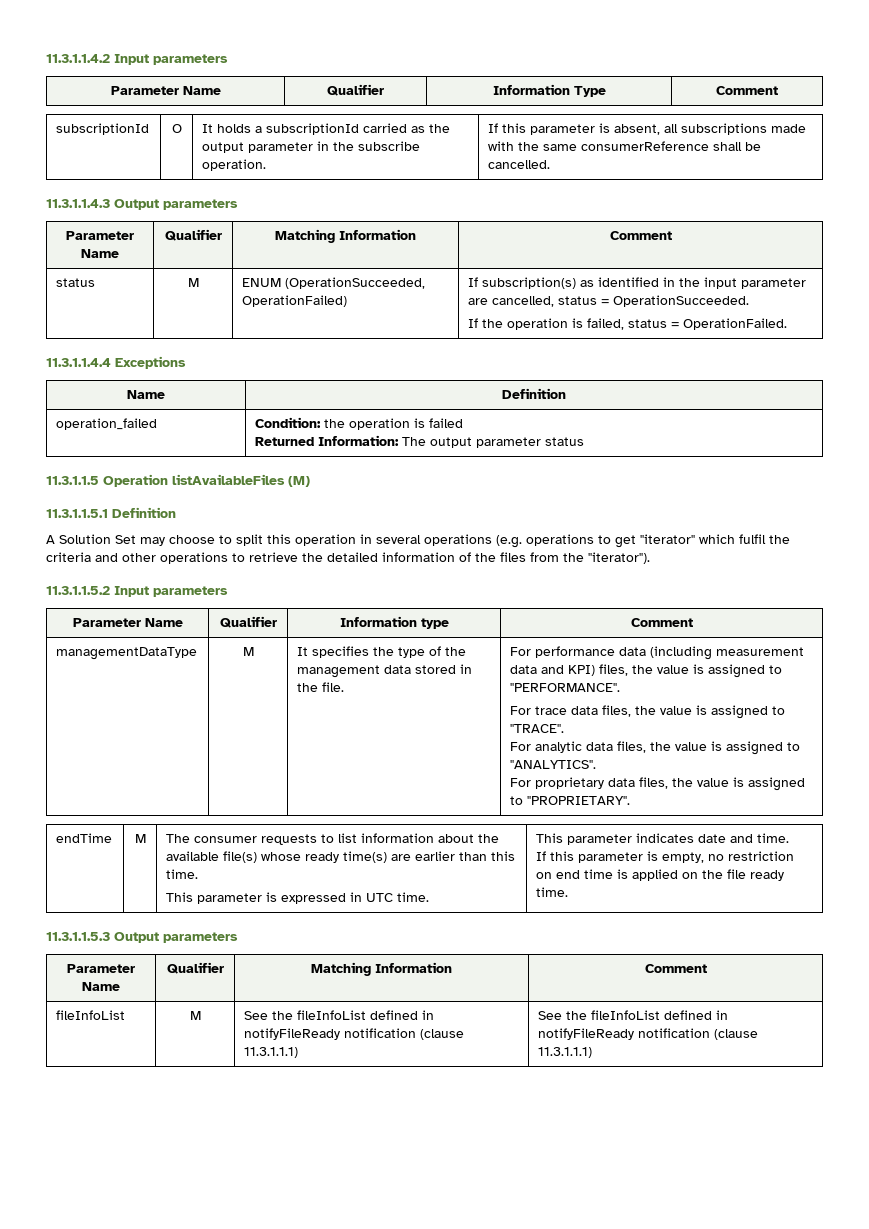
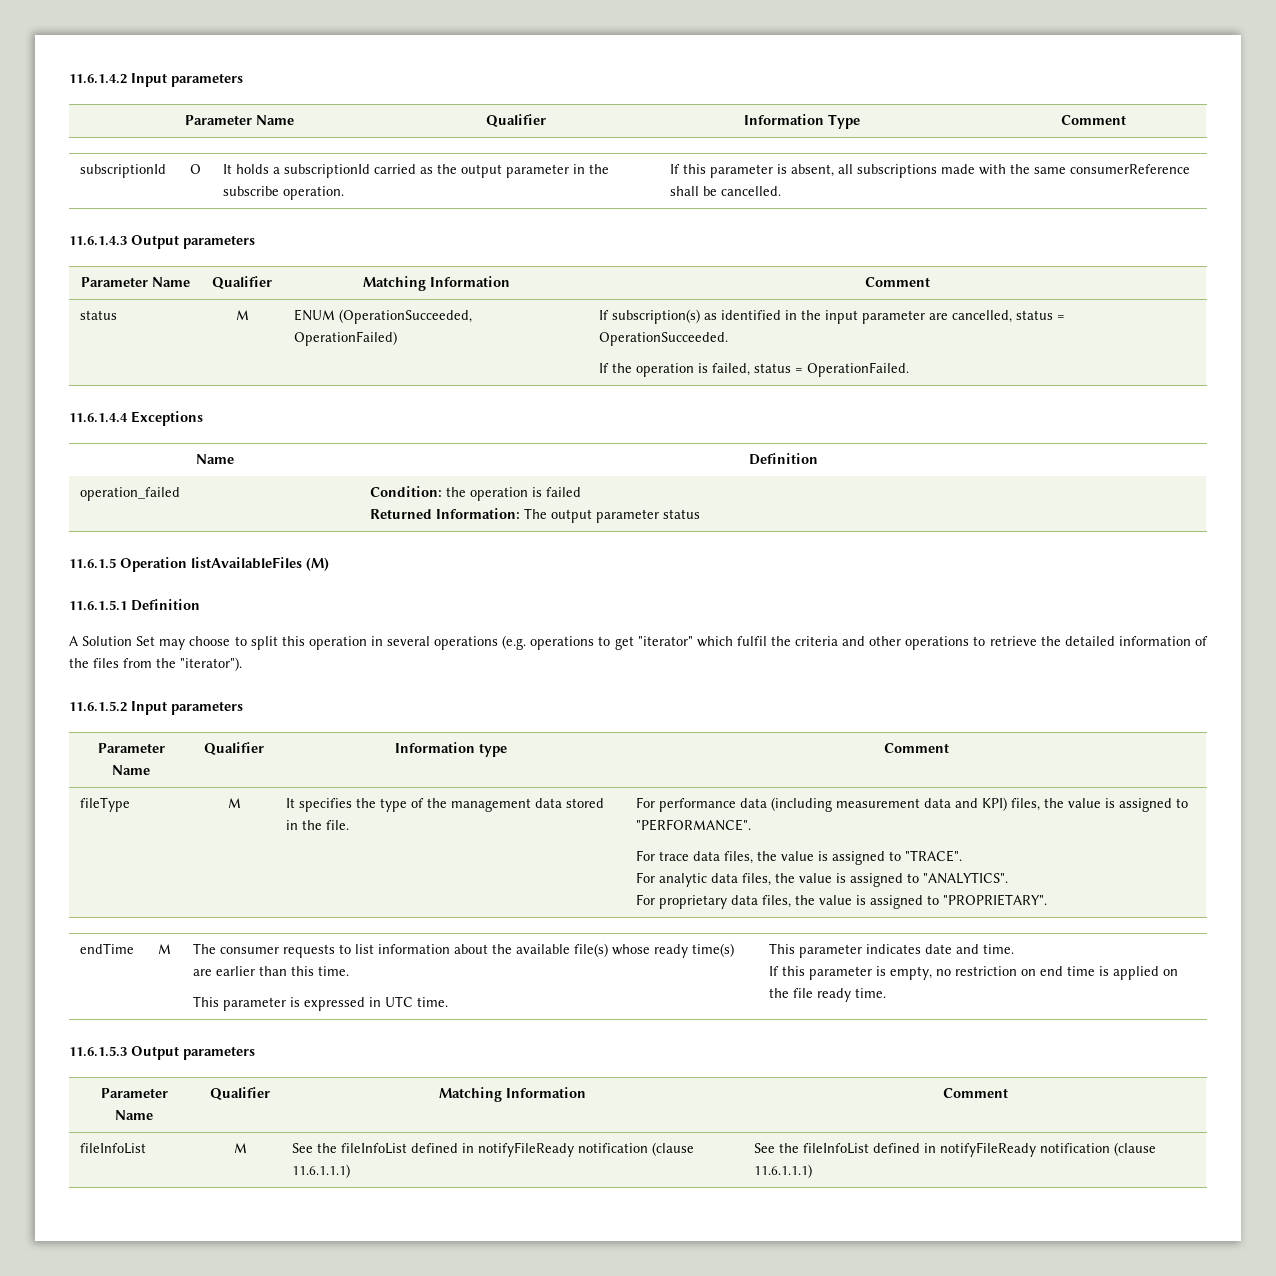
- 11.3.1.1.4.2 Input parameters
+ 11.6.1.4.2 Input parameters
- 11.3.1.1.4.3 Output parameters
+ 11.6.1.4.3 Output parameters
- 11.3.1.1.4.4 Exceptions
+ 11.6.1.4.4 Exceptions
- 11.3.1.1.5 Operation listAvailableFiles (M)
+ 11.6.1.5 Operation listAvailableFiles (M)
- 11.3.1.1.5.1 Definition
+ 11.6.1.5.1 Definition
- 11.3.1.1.5.2 Input parameters
+ 11.6.1.5.2 Input parameters
- managementDataType
+ fileType
- 11.3.1.1.5.3 Output parameters
+ 11.6.1.5.3 Output parameters
- fileInfoList | M | See the fileInfoList defined in notifyFileReady notification (clause 11.3.1.1.1) | See the fileInfoList defined in notifyFileReady notification (clause 11.3.1.1.1)
+ fileInfoList | M | See the fileInfoList defined in notifyFileReady notification (clause 11.6.1.1.1) | See the fileInfoList defined in notifyFileReady notification (clause 11.6.1.1.1)

